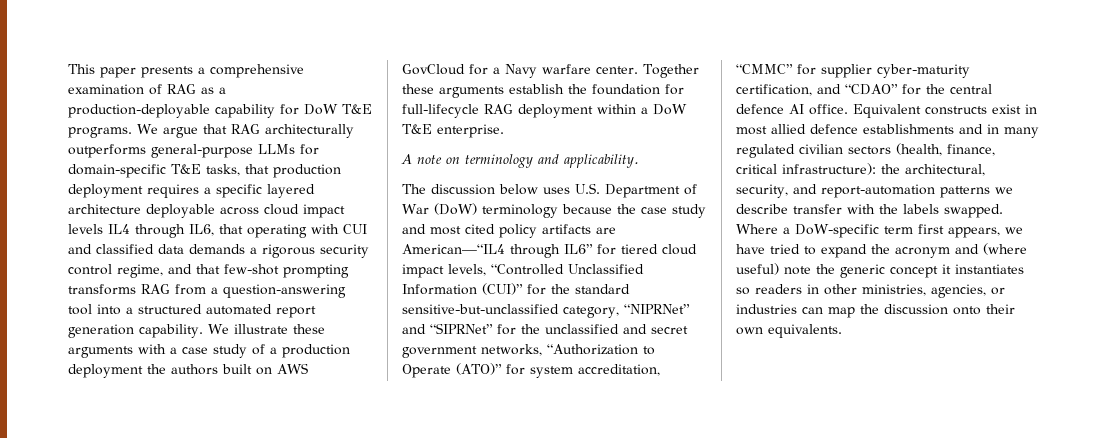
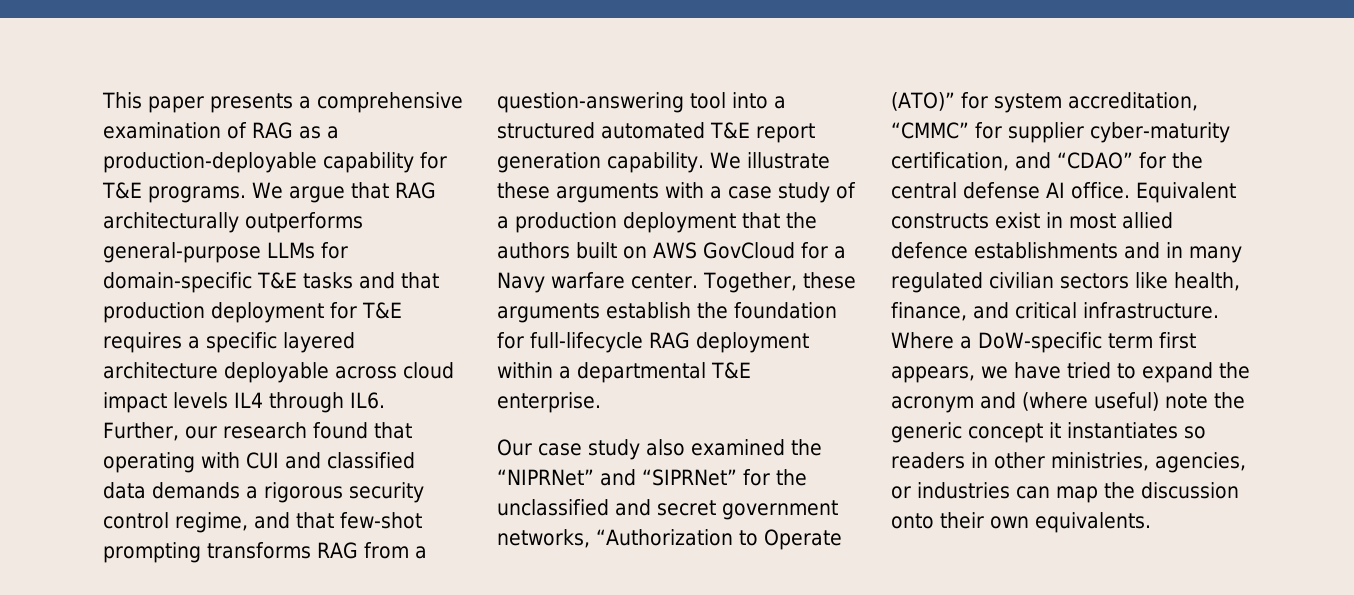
- This paper presents a comprehensive examination of RAG as a production-deployable capability for DoW T&E programs.
+ This paper presents a comprehensive examination of RAG as a production-deployable capability for T&E programs.
- We argue that RAG architecturally outperforms general-purpose LLMs for domain-specific T&E tasks, that production deployment requires a specific layered architecture deployable across cloud impact levels IL4 through IL6, that operating with CUI and classified data demands a rigorous security control regime, and that few-shot prompting transforms RAG from a question-answering tool into a structured automated report generation capability.
+ We argue that RAG architecturally outperforms general-purpose LLMs for domain-specific T&E tasks and that production deployment for T&E requires a specific layered architecture deployable across cloud impact levels IL4 through IL6. Further, our research found that operating with CUI and classified data demands a rigorous security control regime, and that few-shot prompting transforms RAG from a question-answering tool into a structured automated T&E report generation capability.
- We illustrate these arguments with a case study of a production deployment the authors built on AWS GovCloud for a Navy warfare center.
+ We illustrate these arguments with a case study of a production deployment that the authors built on AWS GovCloud for a Navy warfare center.
- Together these arguments establish the foundation for full-lifecycle RAG deployment within a DoW T&E enterprise.
+ Together, these arguments establish the foundation for full-lifecycle RAG deployment within a departmental T&E enterprise.
- A note on terminology and applicability.
- The discussion below uses U.S. Department of War (DoW) terminology because the case study and most cited policy artifacts are American—“IL4 through IL6” for tiered cloud impact levels, “Controlled Unclassified Information (CUI)” for the standard sensitive-but-unclassified category, “NIPRNet” and “SIPRNet” for the unclassified and secret government networks, “Authorization to Operate (ATO)” for system accreditation, “CMMC” for supplier cyber-maturity certification, and “CDAO” for the central defence AI office.
+ Our case study also examined the “NIPRNet” and “SIPRNet” for the unclassified and secret government networks, “Authorization to Operate (ATO)” for system accreditation, “CMMC” for supplier cyber-maturity certification, and “CDAO” for the central defense AI office.
- Equivalent constructs exist in most allied defence establishments and in many regulated civilian sectors (health, finance, critical infrastructure): the architectural, security, and report-automation patterns we describe transfer with the labels swapped.
+ Equivalent constructs exist in most allied defence establishments and in many regulated civilian sectors like health, finance, and critical infrastructure.

